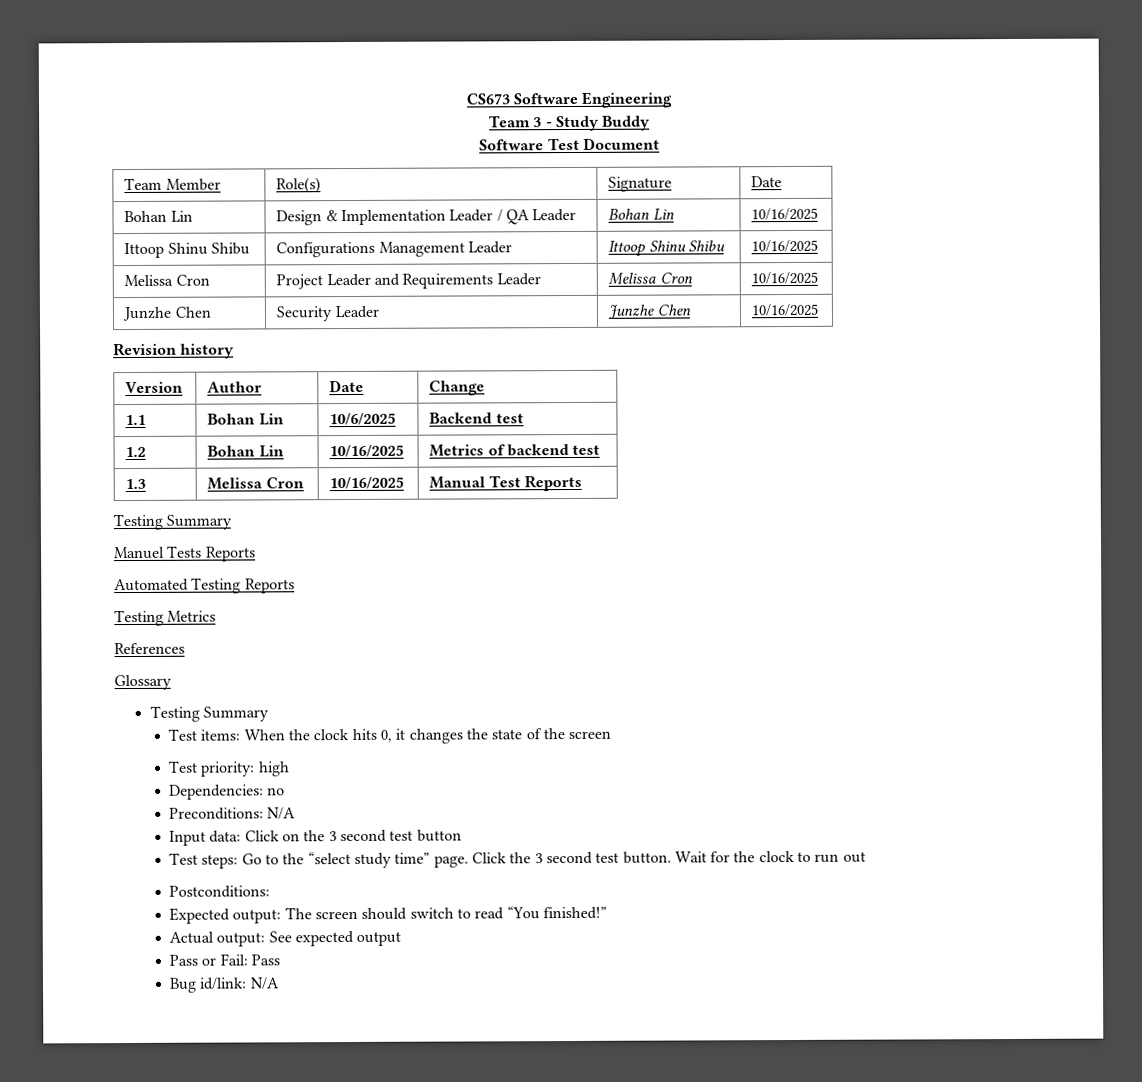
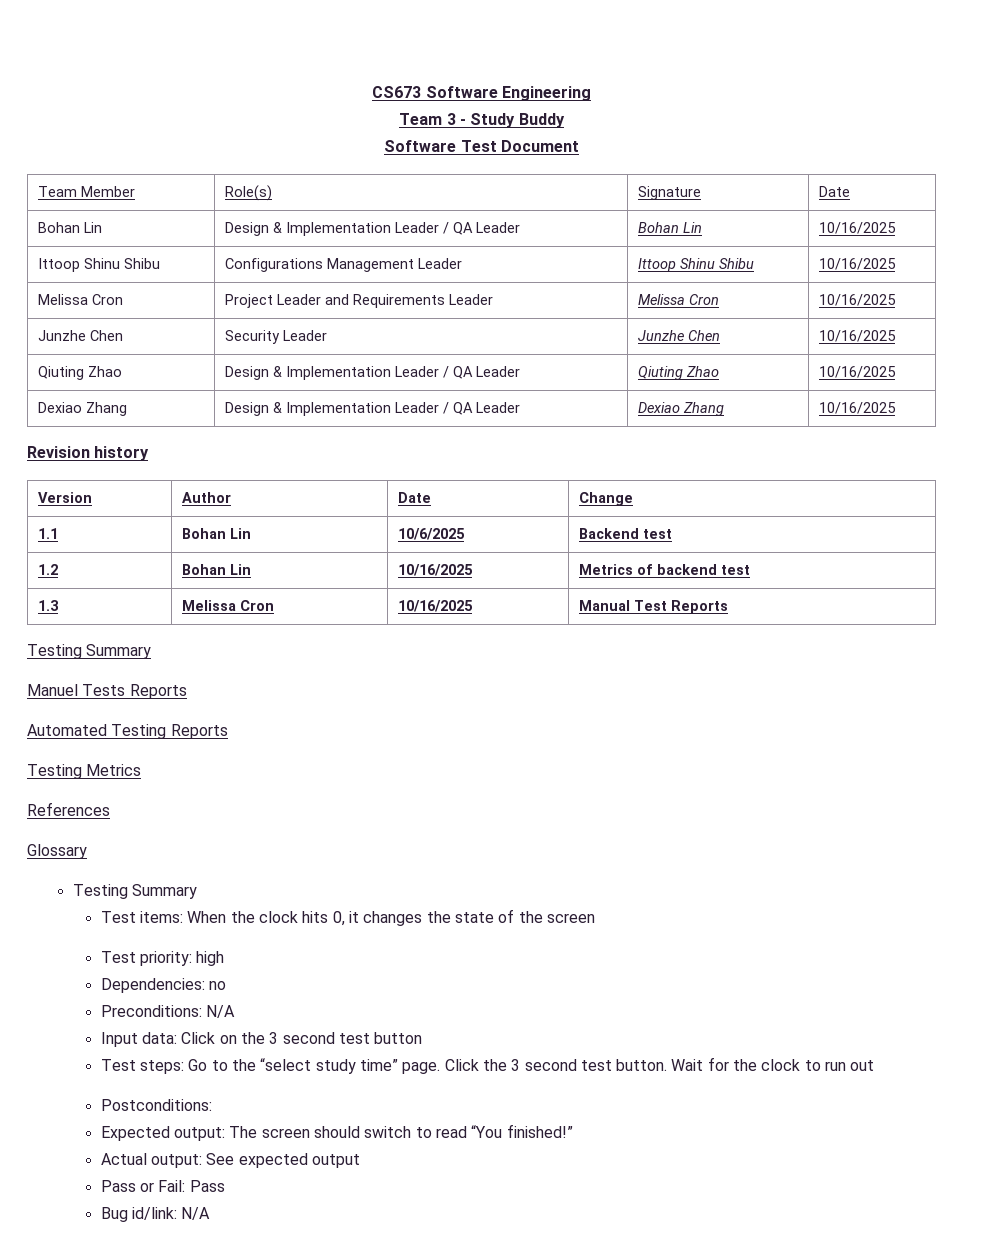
+ Qiuting Zhao | Design & Implementation Leader / QA Leader | Qiuting Zhao | 10/16/2025
+ Dexiao Zhang | Design & Implementation Leader / QA Leader | Dexiao Zhang | 10/16/2025

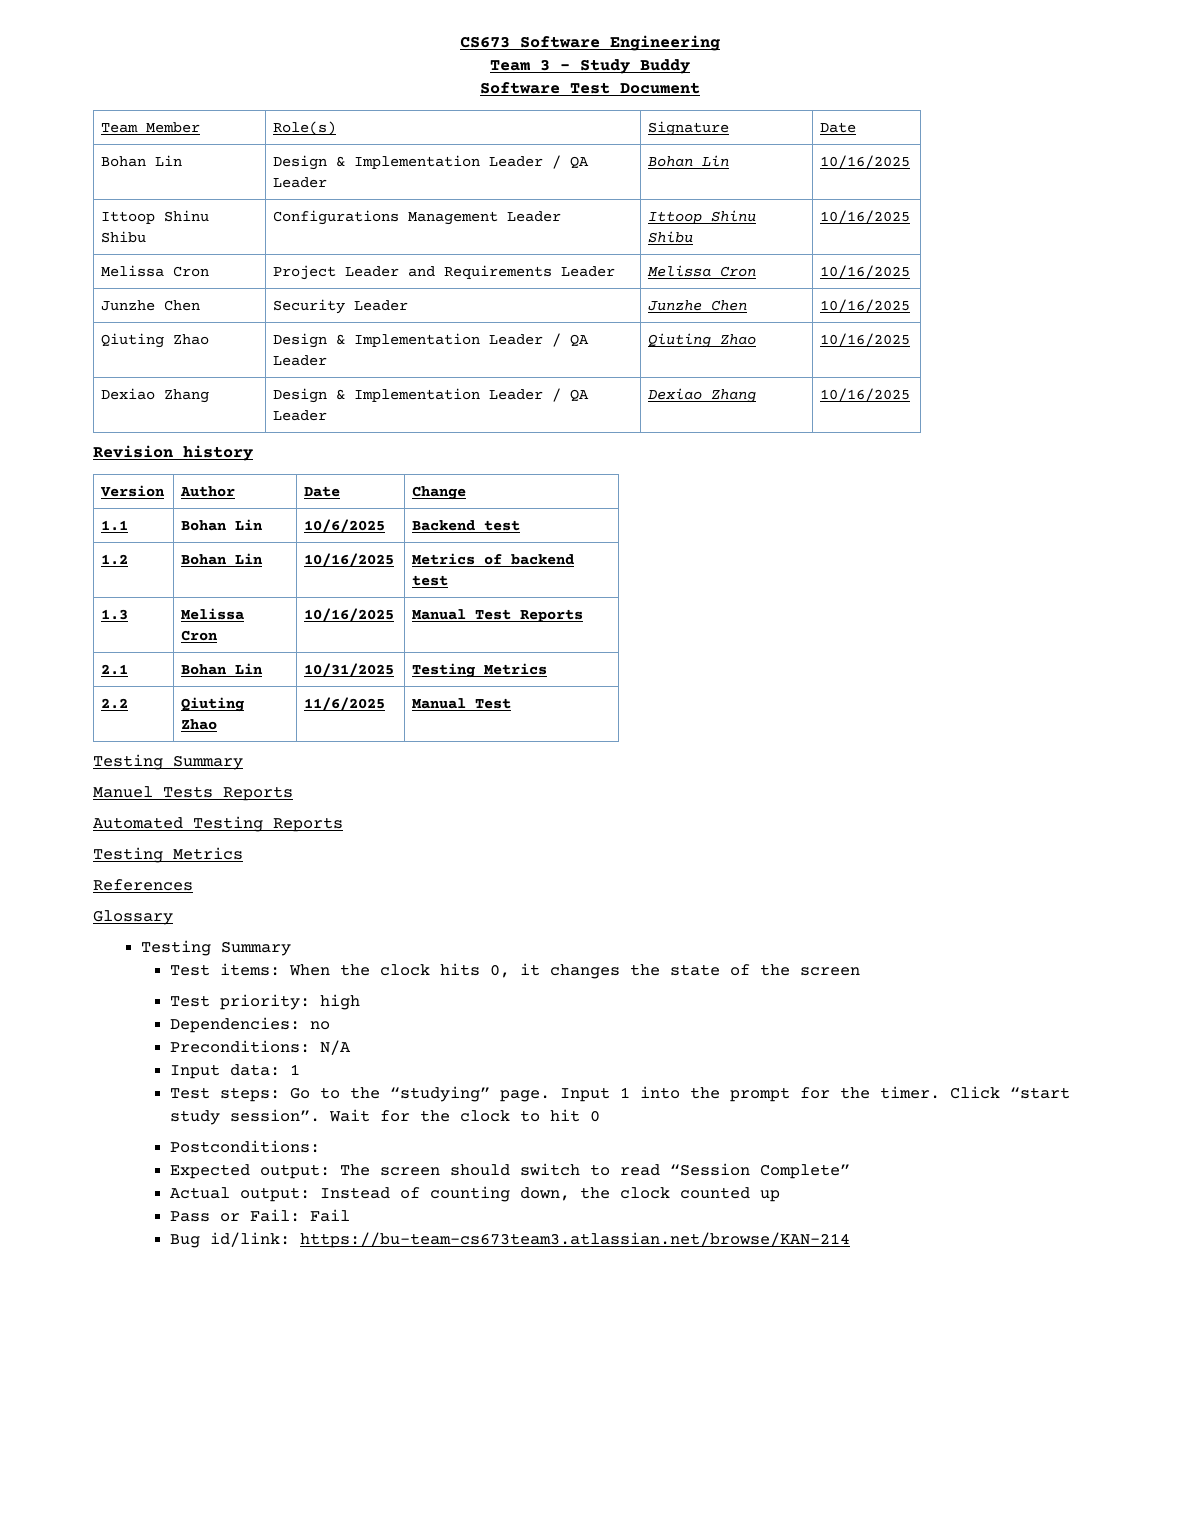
+ 2.1 | Bohan Lin | 10/31/2025 | Testing Metrics
+ 2.2 | Qiuting Zhao | 11/6/2025 | Manual Test
- Input data: Click on the 3 second test button
+ Input data: 1
- Test steps: Go to the “select study time” page. Click the 3 second test button.
+ Test steps: Go to the “studying” page. Input 1 into the prompt for the timer. Click “start study session”.
- Wait for the clock to run out
+ Wait for the clock to hit 0
- Expected output: The screen should switch to read “You finished!”
+ Expected output: The screen should switch to read “Session Complete”
- Actual output: See expected output
+ Actual output: Instead of counting down, the clock counted up
- Pass or Fail: Pass
+ Pass or Fail: Fail
- Bug id/link: N/A
+ Bug id/link: https://bu-team-cs673team3.atlassian.net/browse/KAN-214

